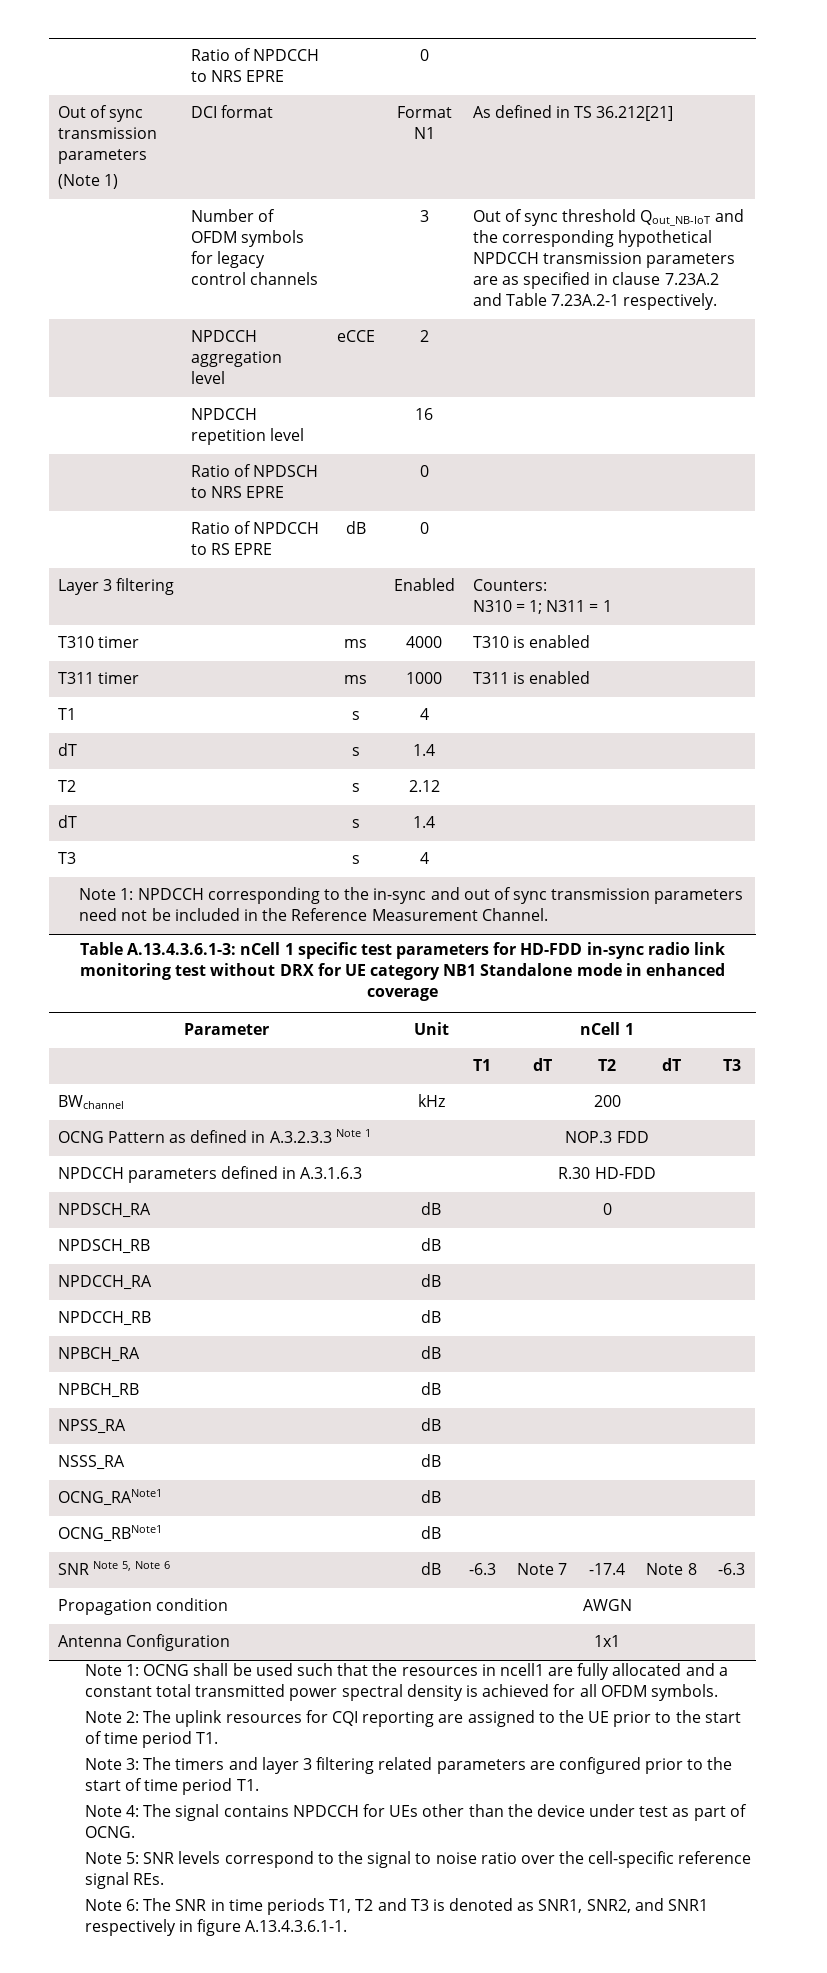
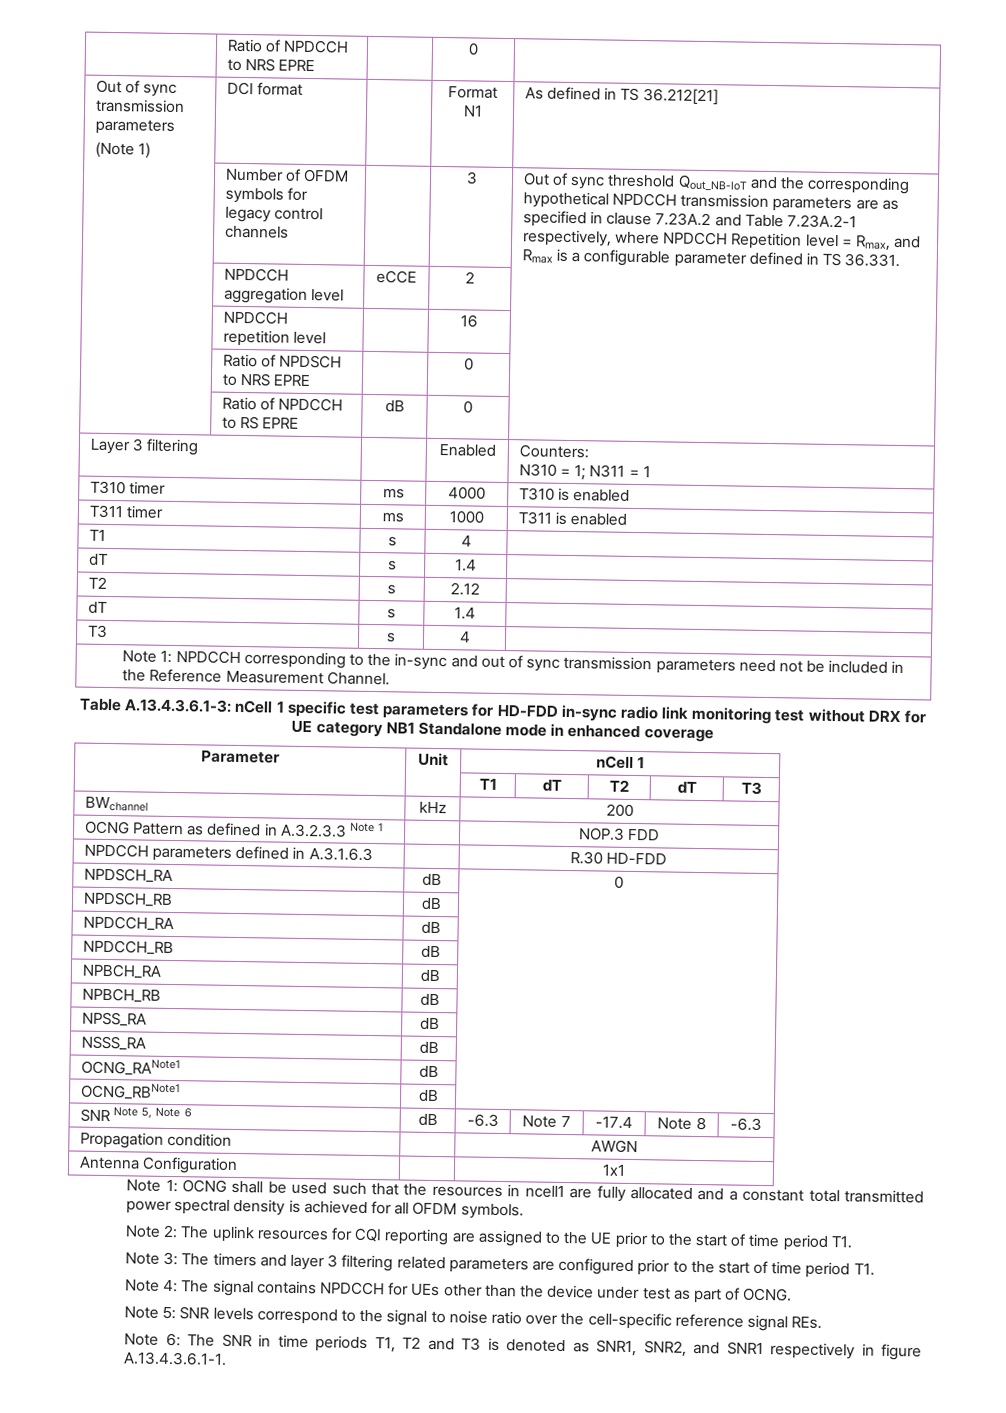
- Out of sync threshold Qout_NB-IoT and the corresponding hypothetical NPDCCH transmission parameters are as specified in clause 7.23A.2 and Table 7.23A.2-1 respectively.
+ Out of sync threshold Qout_NB-IoT and the corresponding hypothetical NPDCCH transmission parameters are as specified in clause 7.23A.2 and Table 7.23A.2-1 respectively, where NPDCCH Repetition level = Rmax, and Rmax is a configurable parameter defined in TS 36.331.

